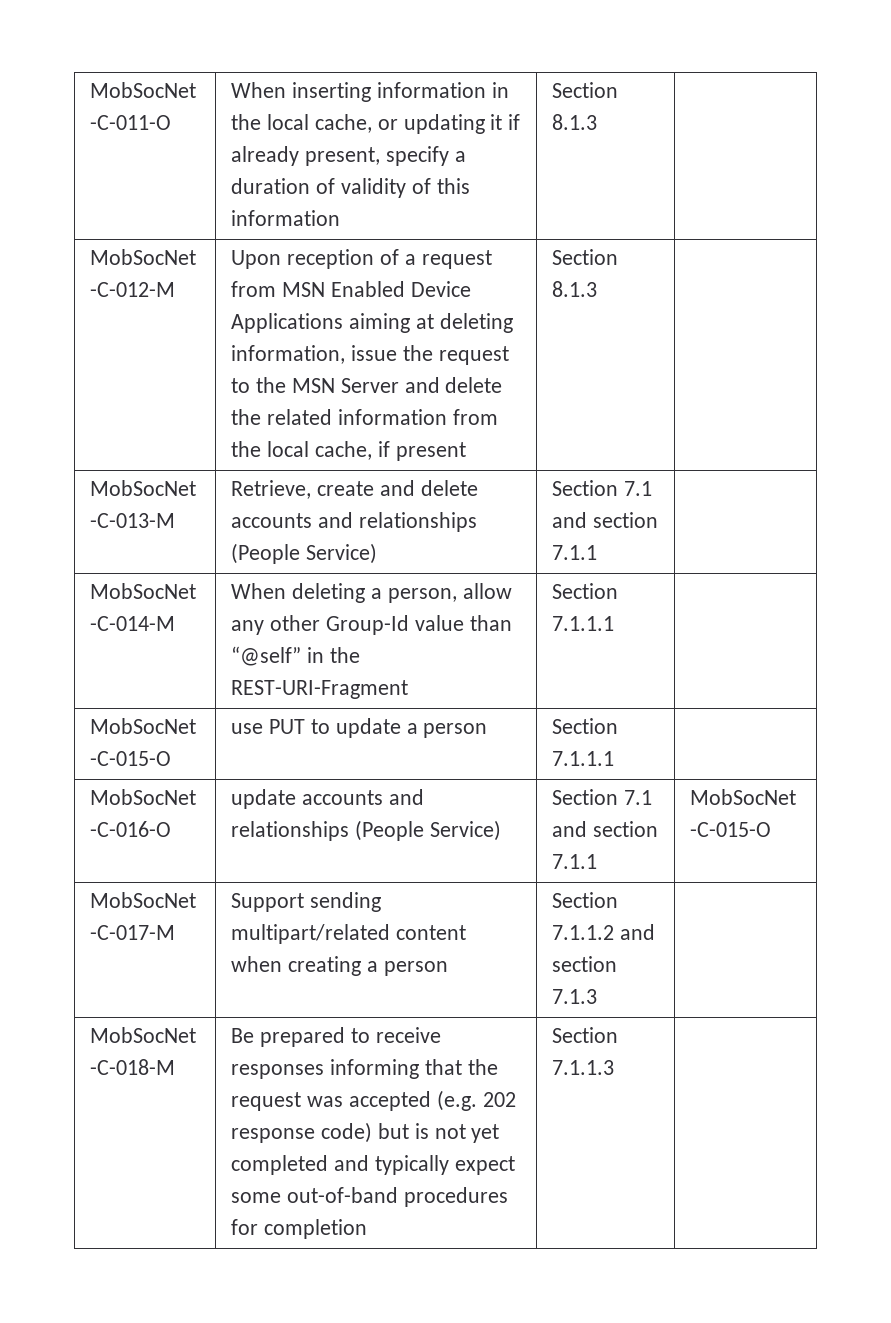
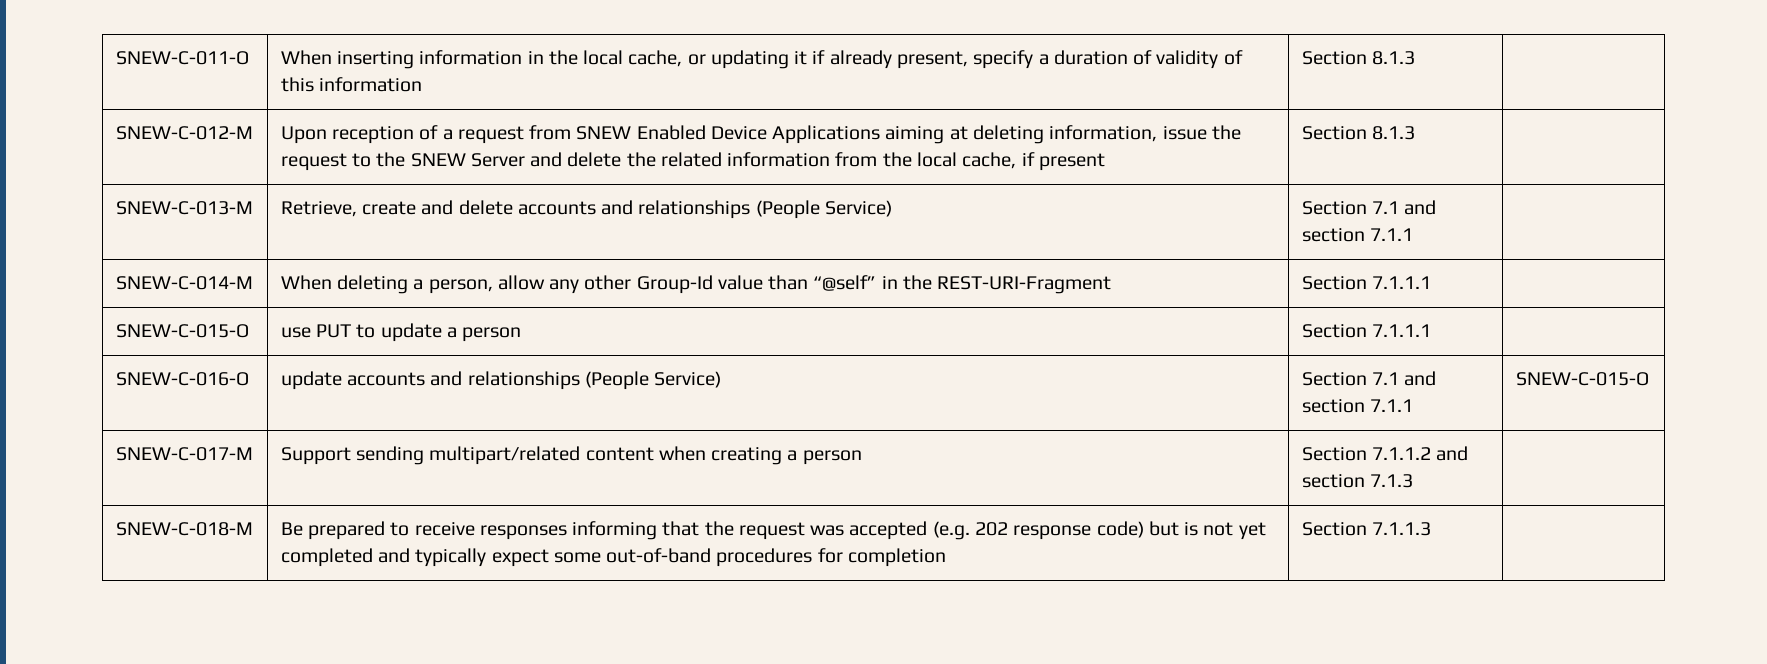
- MobSocNet -C-011-O | When inserting information in the local cache, or updating it if already present, specify a duration of validity of this information | Section 8.1.3 |
+ SNEW-C-011-O | When inserting information in the local cache, or updating it if already present, specify a duration of validity of this information | Section 8.1.3 |
- MobSocNet -C-012-M | Upon reception of a request from MSN Enabled Device Applications aiming at deleting information, issue the request to the MSN Server and delete the related information from the local cache, if present | Section 8.1.3 |
+ SNEW-C-012-M | Upon reception of a request from SNEW Enabled Device Applications aiming at deleting information, issue the request to the SNEW Server and delete the related information from the local cache, if present | Section 8.1.3 |
- MobSocNet -C-013-M | Retrieve, create and delete accounts and relationships (People Service) | Section 7.1 and section 7.1.1 |
+ SNEW-C-013-M | Retrieve, create and delete accounts and relationships (People Service) | Section 7.1 and section 7.1.1 |
- MobSocNet -C-014-M | When deleting a person, allow any other Group-Id value than “@self” in the REST-URI-Fragment | Section 7.1.1.1 |
+ SNEW-C-014-M | When deleting a person, allow any other Group-Id value than “@self” in the REST-URI-Fragment | Section 7.1.1.1 |
- MobSocNet -C-015-O | use PUT to update a person | Section 7.1.1.1 |
+ SNEW-C-015-O | use PUT to update a person | Section 7.1.1.1 |
- MobSocNet -C-016-O | update accounts and relationships (People Service) | Section 7.1 and section 7.1.1 | MobSocNet -C-015-O
- MobSocNet -C-017-M | Support sending multipart/related content when creating a person | Section 7.1.1.2 and section 7.1.3 |
+ SNEW-C-016-O | update accounts and relationships (People Service) | Section 7.1 and section 7.1.1 | SNEW-C-015-O
+ SNEW-C-017-M | Support sending multipart/related content when creating a person | Section 7.1.1.2 and section 7.1.3 |
- MobSocNet -C-018-M | Be prepared to receive responses informing that the request was accepted (e.g. 202 response code) but is not yet completed and typically expect some out-of-band procedures for completion | Section 7.1.1.3 |
+ SNEW-C-018-M | Be prepared to receive responses informing that the request was accepted (e.g. 202 response code) but is not yet completed and typically expect some out-of-band procedures for completion | Section 7.1.1.3 |

